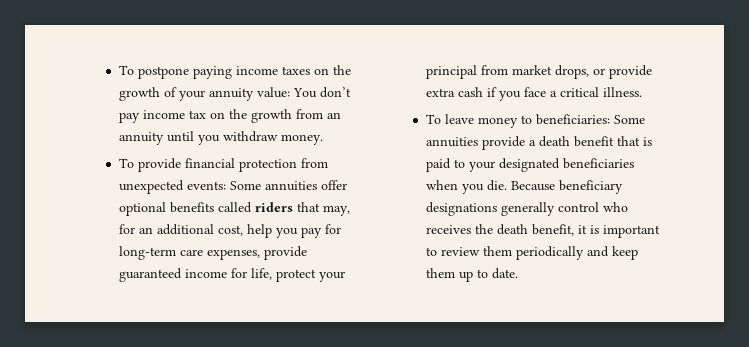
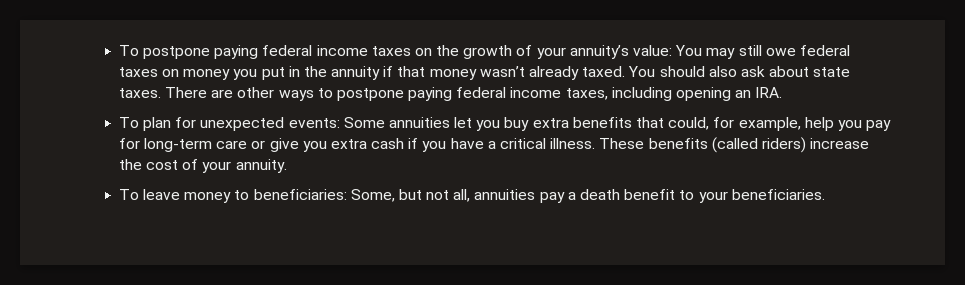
- To postpone paying income taxes on the growth of your annuity value: You don’t pay income tax on the growth from an annuity until you withdraw money.
- To provide financial protection from unexpected events: Some annuities offer optional benefits called riders that may, for an additional cost, help you pay for long-term care expenses, provide guaranteed income for life, protect your principal from market drops, or provide extra cash if you face a critical illness.
+ To postpone paying federal income taxes on the growth of your annuity’s value: You may still owe federal taxes on money you put in the annuity if that money wasn’t already taxed. You should also ask about state taxes. There are other ways to postpone paying federal income taxes, including opening an IRA.
+ To plan for unexpected events: Some annuities let you buy extra benefits that could, for example, help you pay for long-term care or give you extra cash if you have a critical illness. These benefits (called riders) increase the cost of your annuity.
- To leave money to beneficiaries: Some annuities provide a death benefit that is paid to your designated beneficiaries when you die. Because beneficiary designations generally control who receives the death benefit, it is important to review them periodically and keep them up to date.
+ To leave money to beneficiaries: Some, but not all, annuities pay a death benefit to your beneficiaries.

